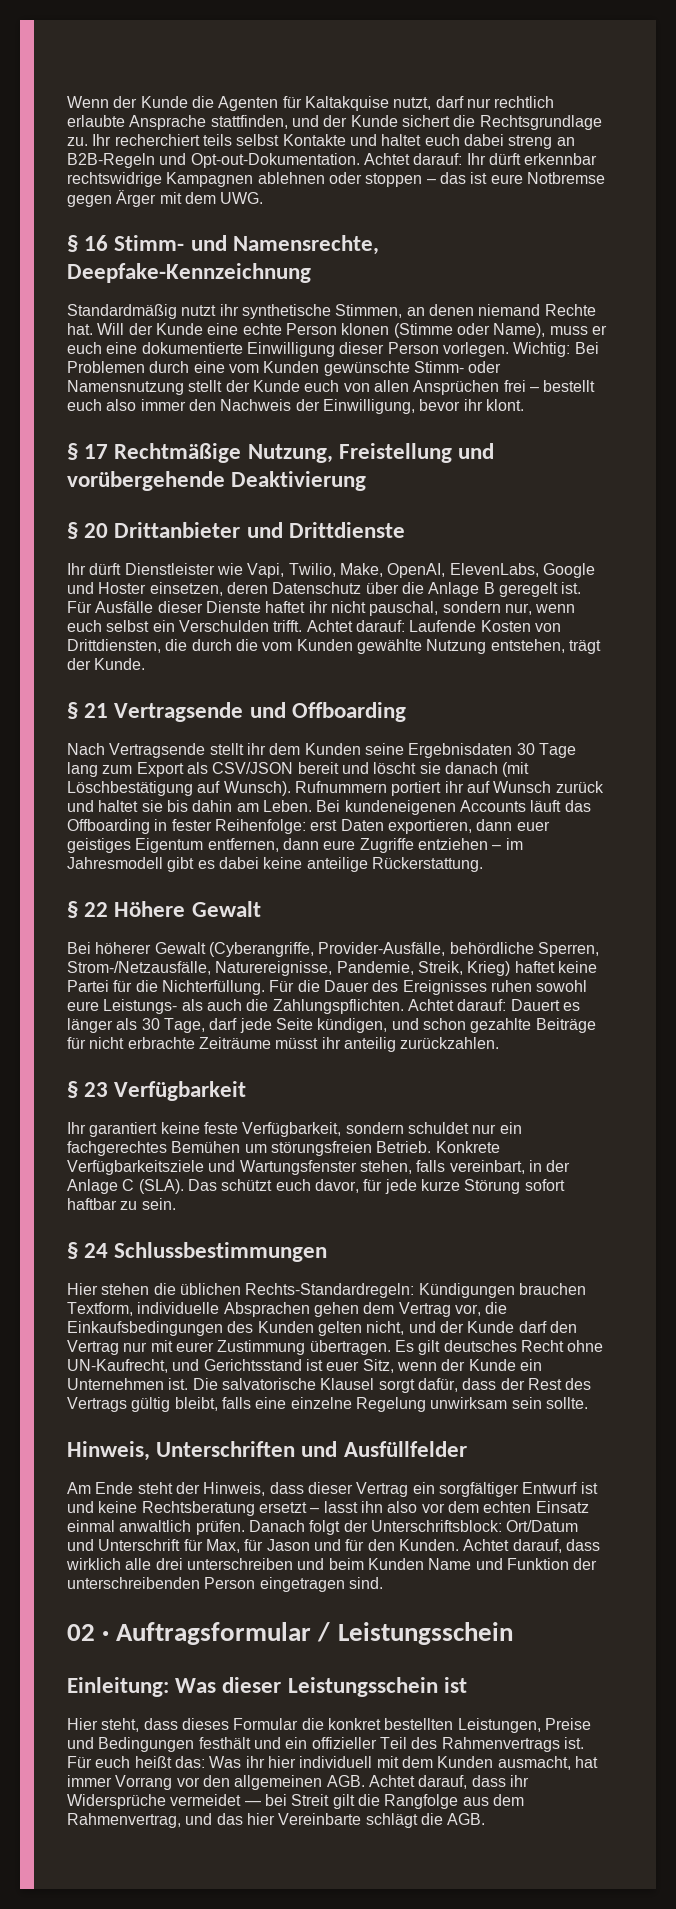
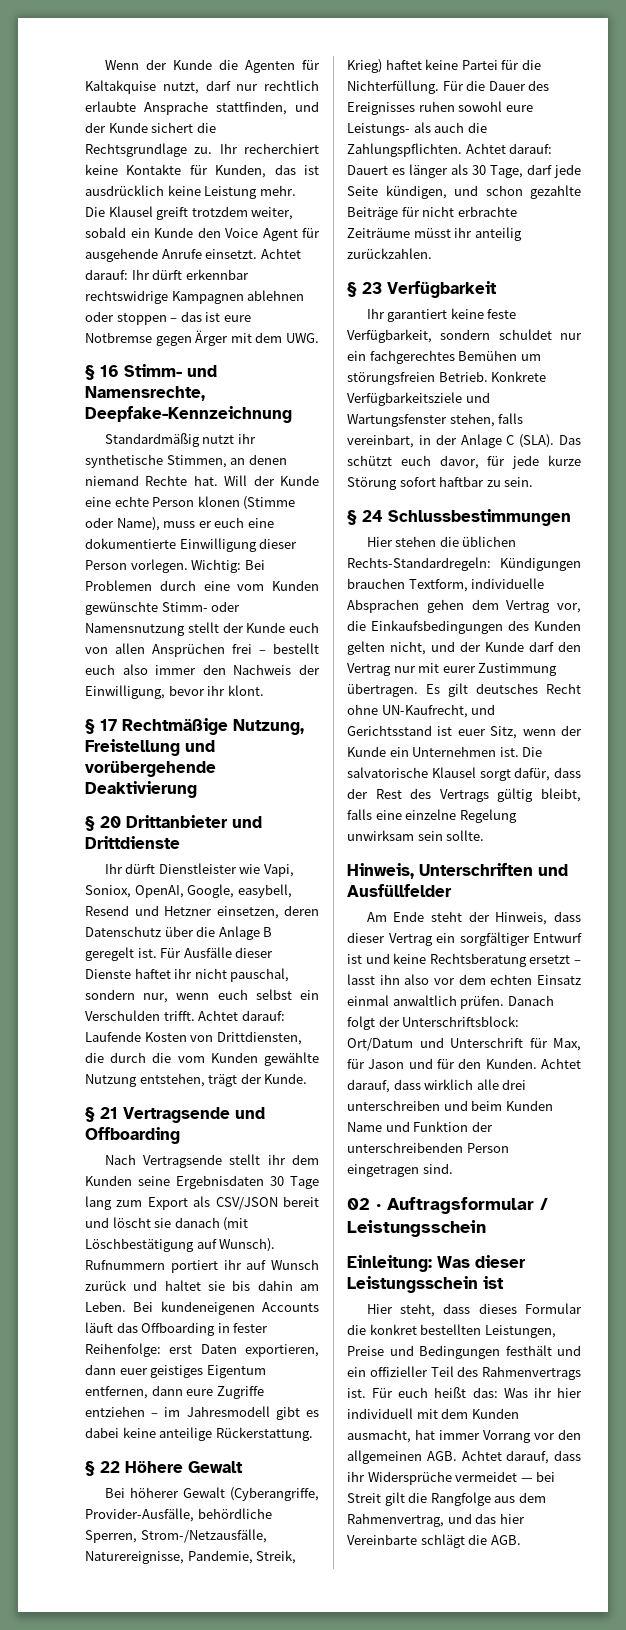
- Ihr recherchiert teils selbst Kontakte und haltet euch dabei streng an B2B-Regeln und Opt-out-Dokumentation.
+ Ihr recherchiert keine Kontakte für Kunden, das ist ausdrücklich keine Leistung mehr. Die Klausel greift trotzdem weiter, sobald ein Kunde den Voice Agent für ausgehende Anrufe einsetzt.
- Ihr dürft Dienstleister wie Vapi, Twilio, Make, OpenAI, ElevenLabs, Google und Hoster einsetzen, deren Datenschutz über die Anlage B geregelt ist.
+ Ihr dürft Dienstleister wie Vapi, Soniox, OpenAI, Google, easybell, Resend und Hetzner einsetzen, deren Datenschutz über die Anlage B geregelt ist.

